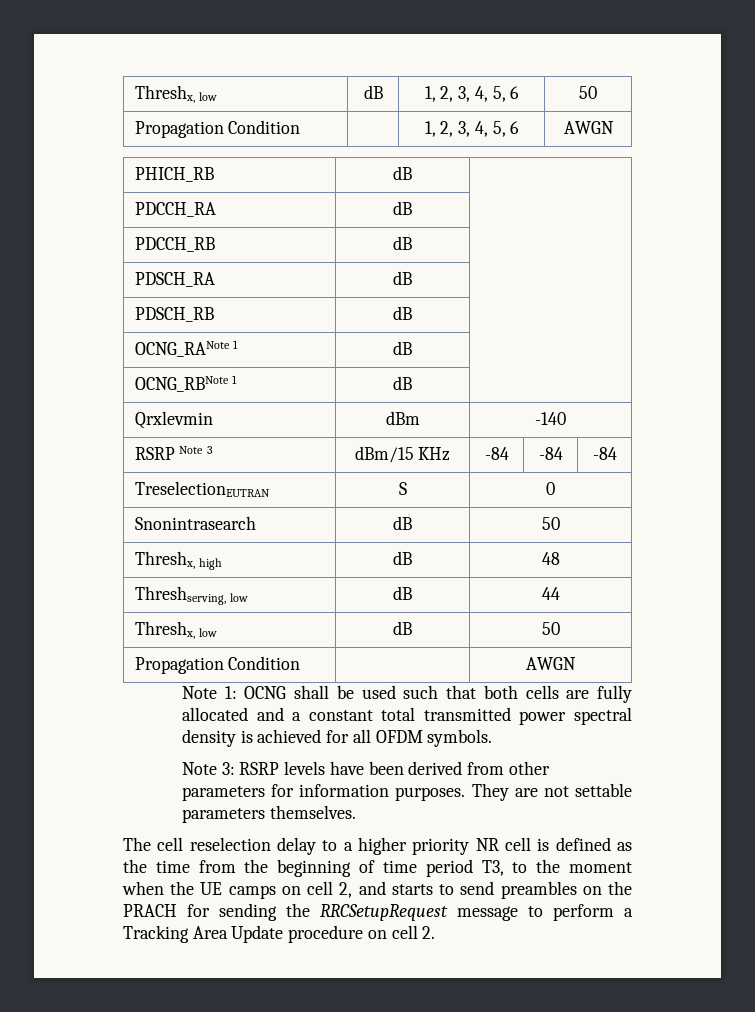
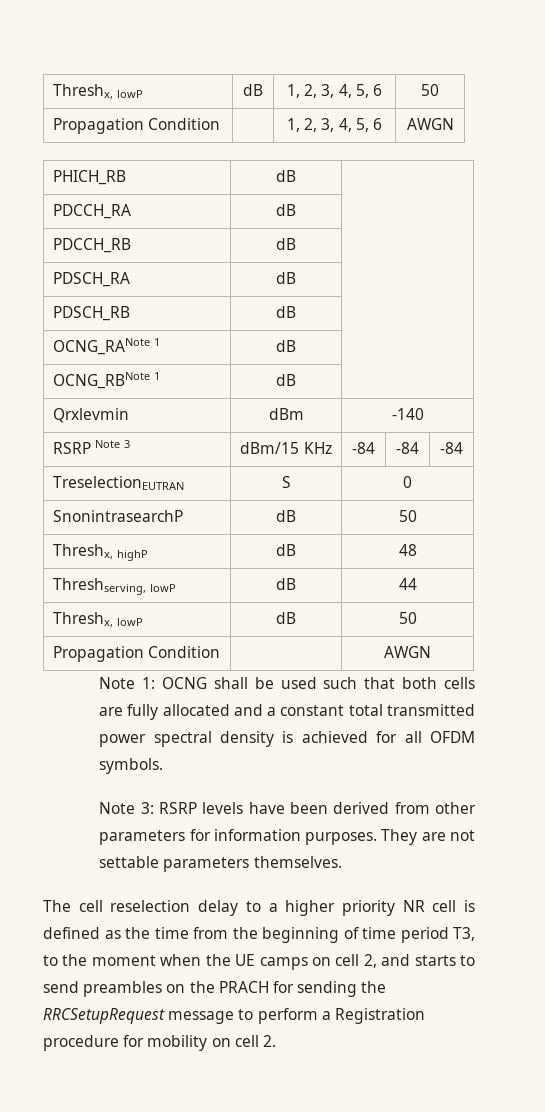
- Threshx, low | dB | 1, 2, 3, 4, 5, 6 | 50
+ Threshx, lowP | dB | 1, 2, 3, 4, 5, 6 | 50
- Snonintrasearch | dB | 50
+ SnonintrasearchP | dB | 50
- Threshx, high | dB | 48
+ Threshx, highP | dB | 48
- Threshserving, low | dB | 44
+ Threshserving, lowP | dB | 44
- Threshx, low | dB | 50
+ Threshx, lowP | dB | 50
- The cell reselection delay to a higher priority NR cell is defined as the time from the beginning of time period T3, to the moment when the UE camps on cell 2, and starts to send preambles on the PRACH for sending the RRCSetupRequest message to perform a Tracking Area Update procedure on cell 2.
+ The cell reselection delay to a higher priority NR cell is defined as the time from the beginning of time period T3, to the moment when the UE camps on cell 2, and starts to send preambles on the PRACH for sending the RRCSetupRequest message to perform a Registration procedure for mobility on cell 2.

